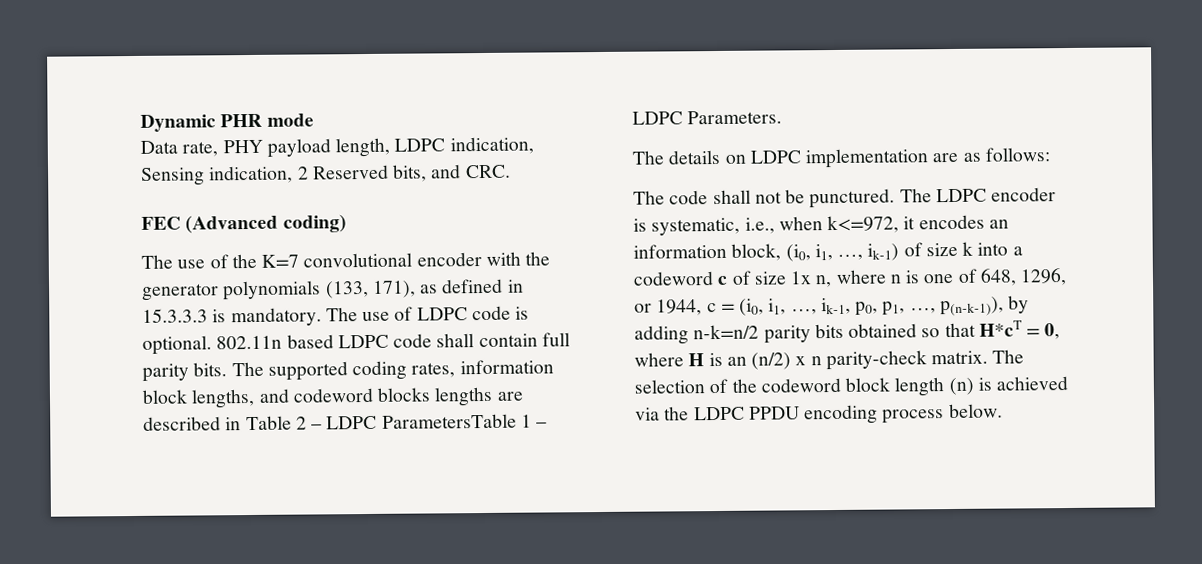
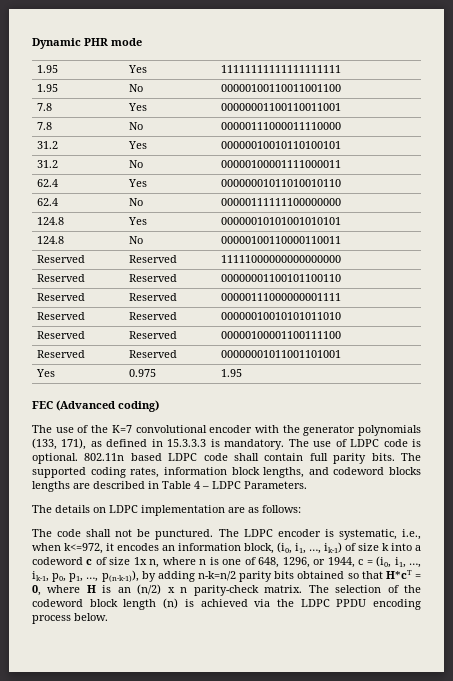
- Data rate, PHY payload length, LDPC indication, Sensing indication, 2 Reserved bits, and CRC.
+ 1.95 | Yes | 11111111111111111111
+ 1.95 | No | 00000100110011001100
+ 7.8 | Yes | 00000001100110011001
+ 7.8 | No | 00000111000011110000
+ 31.2 | Yes | 00000010010110100101
+ 31.2 | No | 00000100001111000011
+ 62.4 | Yes | 00000001011010010110
+ 62.4 | No | 00000111111100000000
+ 124.8 | Yes | 00000010101001010101
+ 124.8 | No | 00000100110000110011
+ Reserved | Reserved | 11111000000000000000
+ Reserved | Reserved | 00000001100101100110
+ Reserved | Reserved | 00000111000000001111
+ Reserved | Reserved | 00000010010101011010
+ Reserved | Reserved | 00000100001100111100
+ Reserved | Reserved | 00000001011001101001
+ Yes | 0.975 | 1.95
- The supported coding rates, information block lengths, and codeword blocks lengths are described in Table 2 – LDPC ParametersTable 1 – LDPC Parameters.
+ The supported coding rates, information block lengths, and codeword blocks lengths are described in Table 4 – LDPC Parameters.

